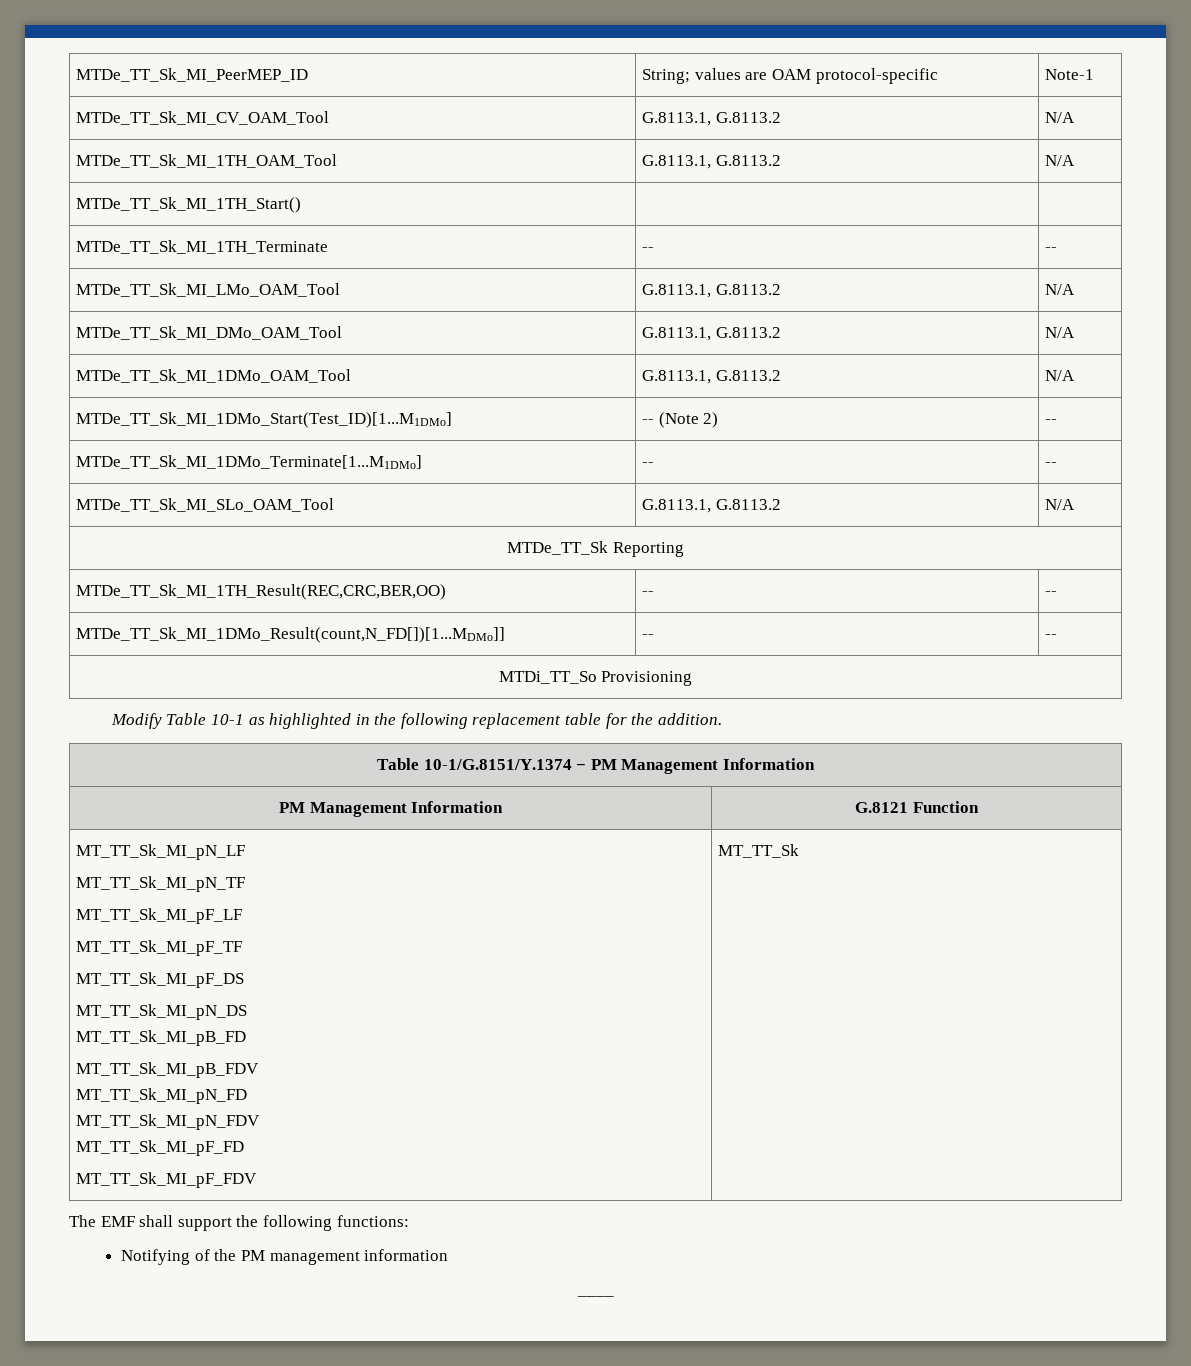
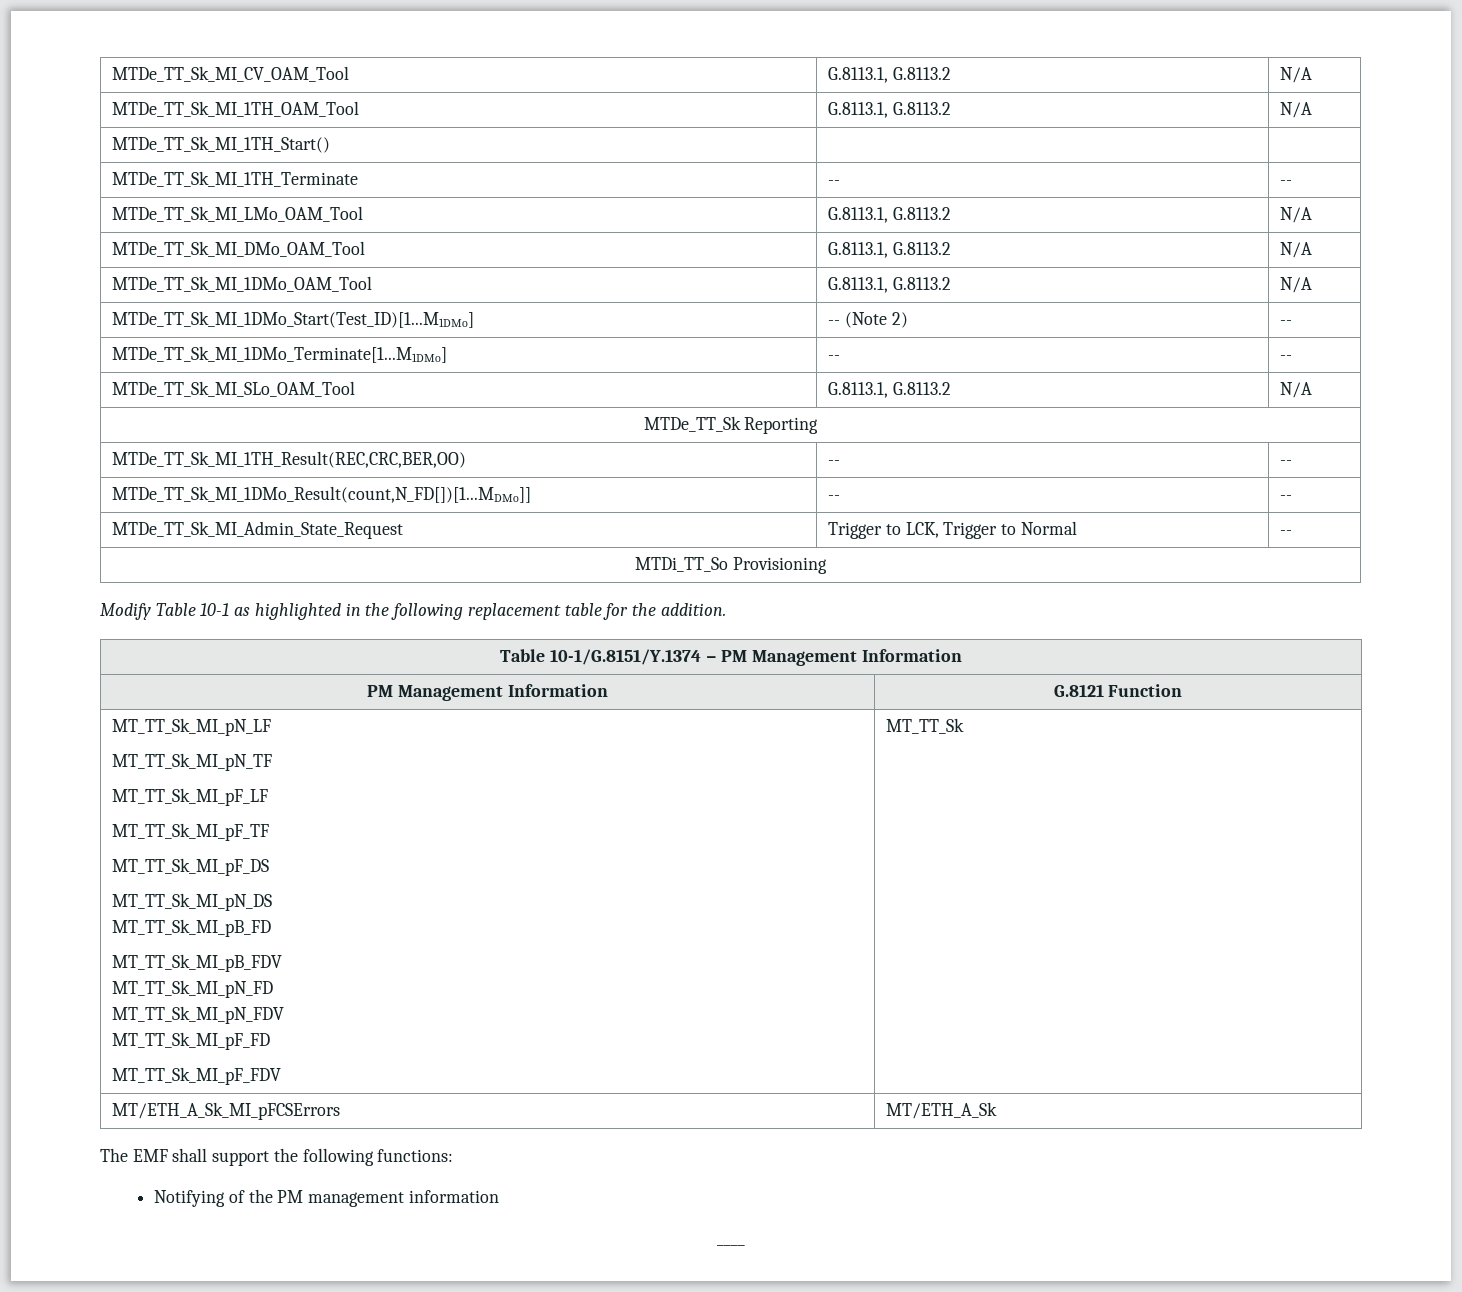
- MTDe_TT_Sk_MI_PeerMEP_ID | String; values are OAM protocol-specific | Note-1
+ MTDe_TT_Sk_MI_Admin_State_Request | Trigger to LCK, Trigger to Normal | --
+ MT/ETH_A_Sk_MI_pFCSErrors | MT/ETH_A_Sk

